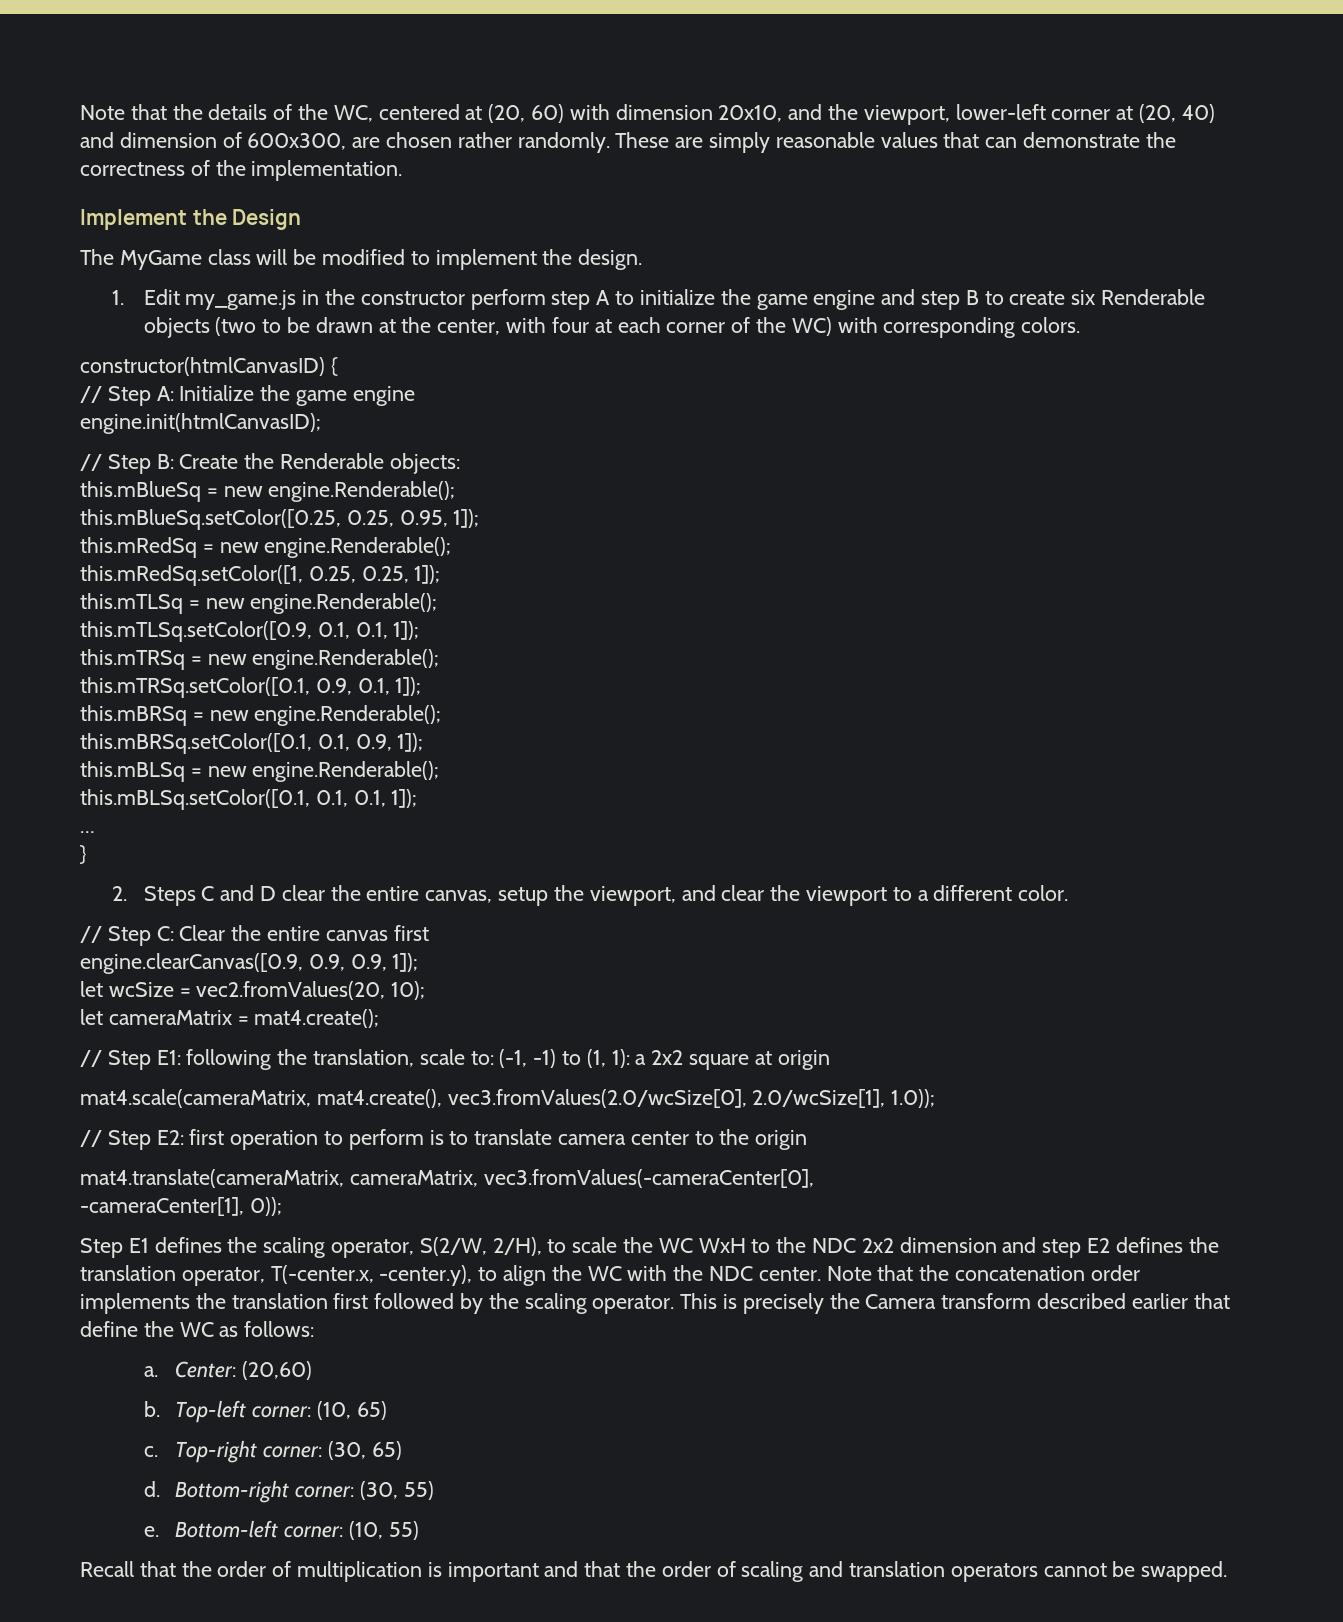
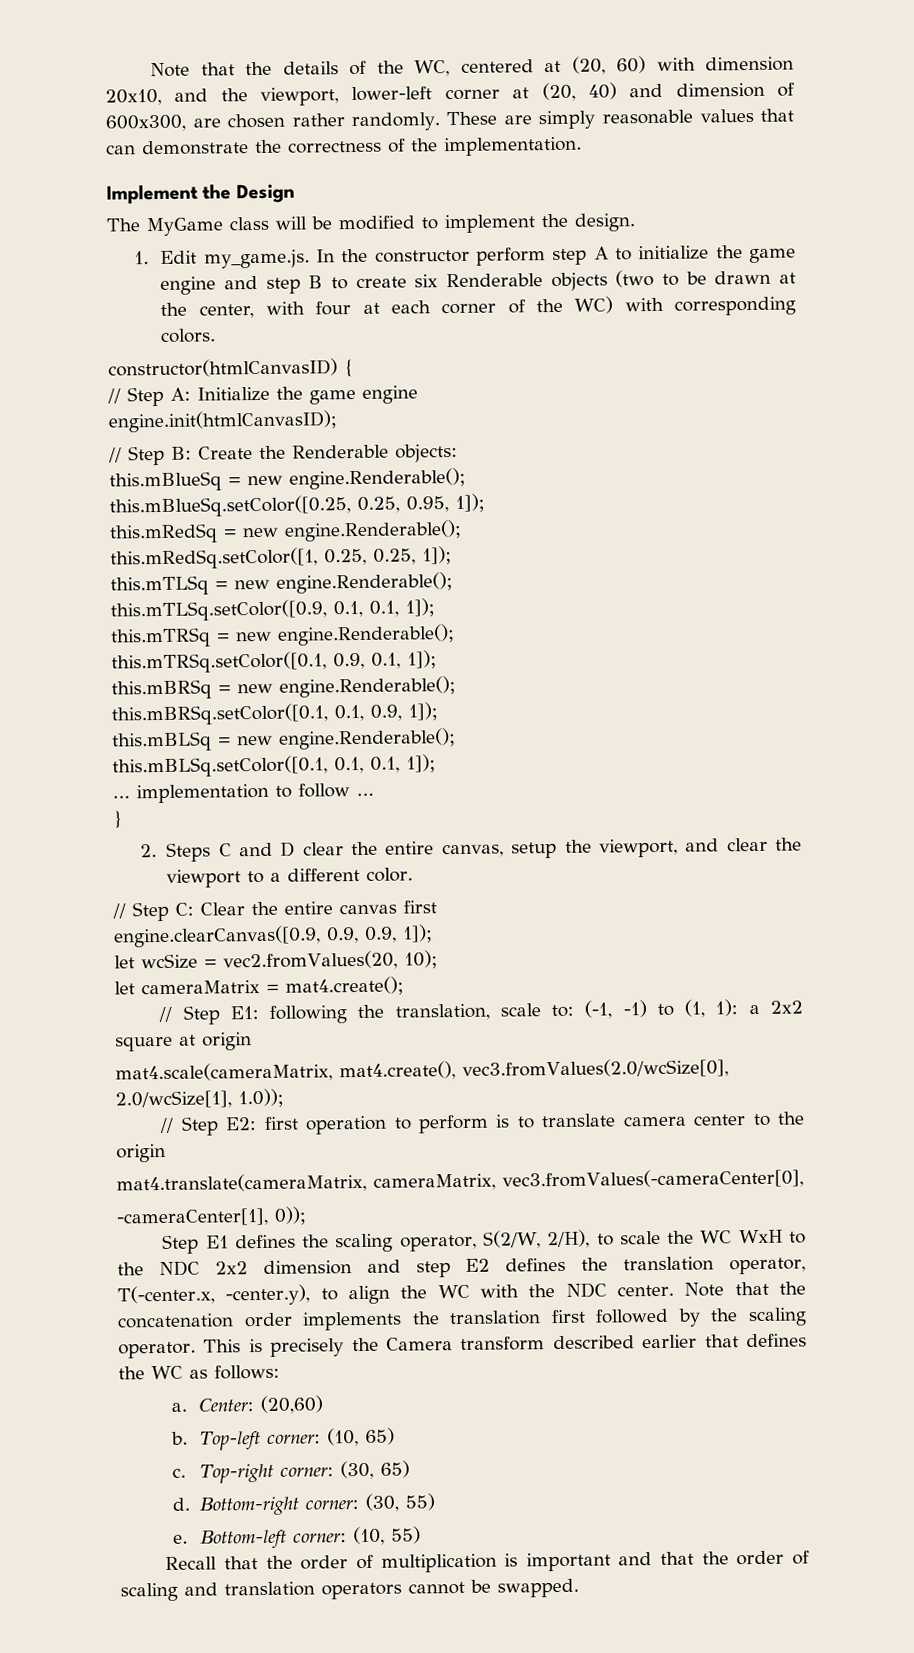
- 1. Edit my_game.js in the constructor perform step A to initialize the game engine and step B to create six Renderable objects (two to be drawn at the center, with four at each corner of the WC) with corresponding colors.
+ 1. Edit my_game.js. In the constructor perform step A to initialize the game engine and step B to create six Renderable objects (two to be drawn at the center, with four at each corner of the WC) with corresponding colors.
- …
+ … implementation to follow …
- This is precisely the Camera transform described earlier that define the WC as follows:
+ This is precisely the Camera transform described earlier that defines the WC as follows:

